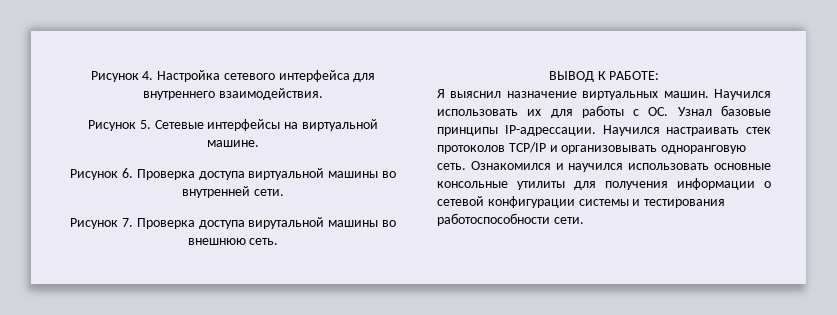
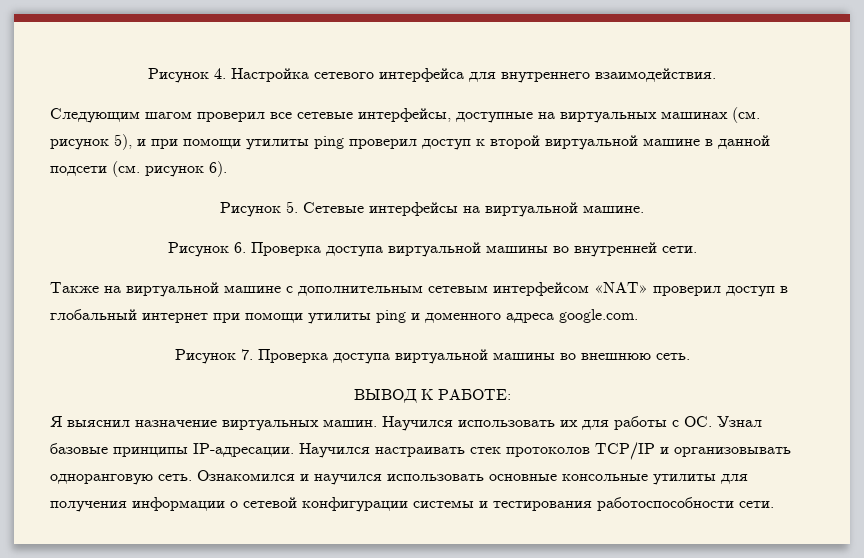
+ Следующим шагом проверил все сетевые интерфейсы, доступные на виртуальных машинах (см. рисунок 5), и при помощи утилиты ping проверил доступ к второй виртуальной машине в данной подсети (см. рисунок 6).
+ Также на виртуальной машине с дополнительным сетевым интерфейсом «NAT» проверил доступ в глобальный интернет при помощи утилиты ping и доменного адреса google.com.
- Рисунок 7. Проверка доступа вирутальной машины во внешнюю сеть.
+ Рисунок 7. Проверка доступа виртуальной машины во внешнюю сеть.
- Научился использовать их для работы с ОС. Узнал базовые принципы IP-адрессации.
+ Научился использовать их для работы с ОС. Узнал базовые принципы IP-адресации.

